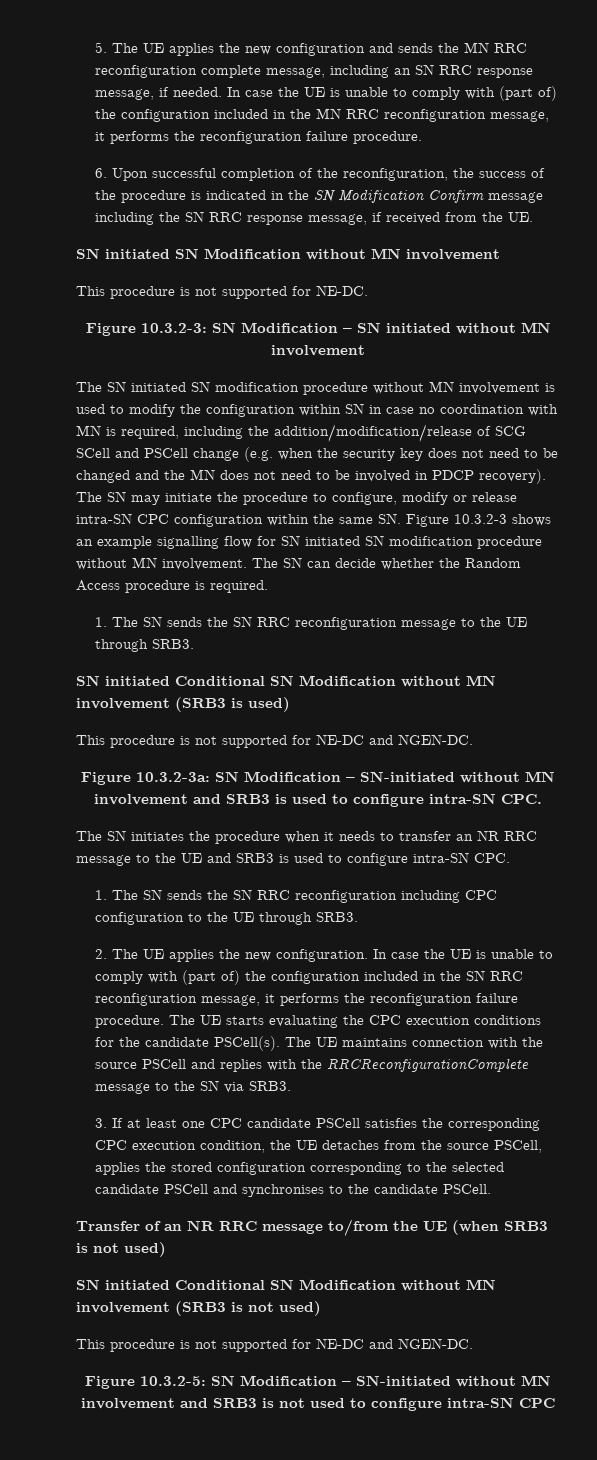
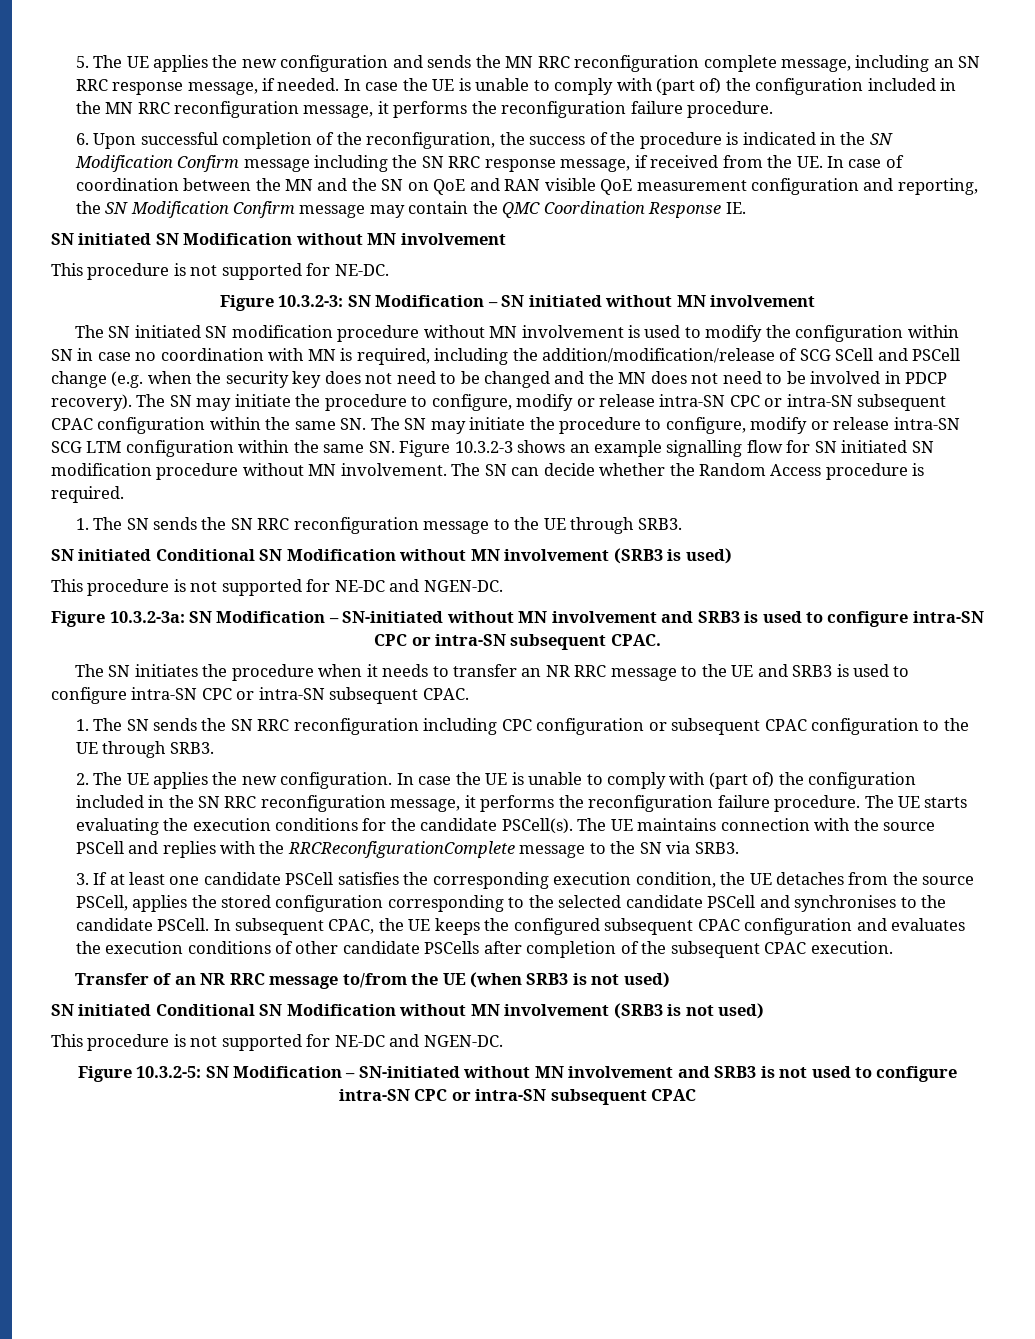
- 6. Upon successful completion of the reconfiguration, the success of the procedure is indicated in the SN Modification Confirm message including the SN RRC response message, if received from the UE.
+ 6. Upon successful completion of the reconfiguration, the success of the procedure is indicated in the SN Modification Confirm message including the SN RRC response message, if received from the UE. In case of coordination between the MN and the SN on QoE and RAN visible QoE measurement configuration and reporting, the SN Modification Confirm message may contain the QMC Coordination Response IE.
- The SN may initiate the procedure to configure, modify or release intra-SN CPC configuration within the same SN. Figure 10.3.2-3 shows an example signalling flow for SN initiated SN modification procedure without MN involvement.
+ The SN may initiate the procedure to configure, modify or release intra-SN CPC or intra-SN subsequent CPAC configuration within the same SN. The SN may initiate the procedure to configure, modify or release intra-SN SCG LTM configuration within the same SN. Figure 10.3.2-3 shows an example signalling flow for SN initiated SN modification procedure without MN involvement.
- Figure 10.3.2-3a: SN Modification – SN-initiated without MN involvement and SRB3 is used to configure intra-SN CPC.
+ Figure 10.3.2-3a: SN Modification – SN-initiated without MN involvement and SRB3 is used to configure intra-SN CPC or intra-SN subsequent CPAC.
- The SN initiates the procedure when it needs to transfer an NR RRC message to the UE and SRB3 is used to configure intra-SN CPC.
+ The SN initiates the procedure when it needs to transfer an NR RRC message to the UE and SRB3 is used to configure intra-SN CPC or intra-SN subsequent CPAC.
- 1. The SN sends the SN RRC reconfiguration including CPC configuration to the UE through SRB3.
+ 1. The SN sends the SN RRC reconfiguration including CPC configuration or subsequent CPAC configuration to the UE through SRB3.
- The UE starts evaluating the CPC execution conditions for the candidate PSCell(s).
+ The UE starts evaluating the execution conditions for the candidate PSCell(s).
- 3. If at least one CPC candidate PSCell satisfies the corresponding CPC execution condition, the UE detaches from the source PSCell, applies the stored configuration corresponding to the selected candidate PSCell and synchronises to the candidate PSCell.
+ 3. If at least one candidate PSCell satisfies the corresponding execution condition, the UE detaches from the source PSCell, applies the stored configuration corresponding to the selected candidate PSCell and synchronises to the candidate PSCell. In subsequent CPAC, the UE keeps the configured subsequent CPAC configuration and evaluates the execution conditions of other candidate PSCells after completion of the subsequent CPAC execution.
- Figure 10.3.2-5: SN Modification – SN-initiated without MN involvement and SRB3 is not used to configure intra-SN CPC
+ Figure 10.3.2-5: SN Modification – SN-initiated without MN involvement and SRB3 is not used to configure intra-SN CPC or intra-SN subsequent CPAC

